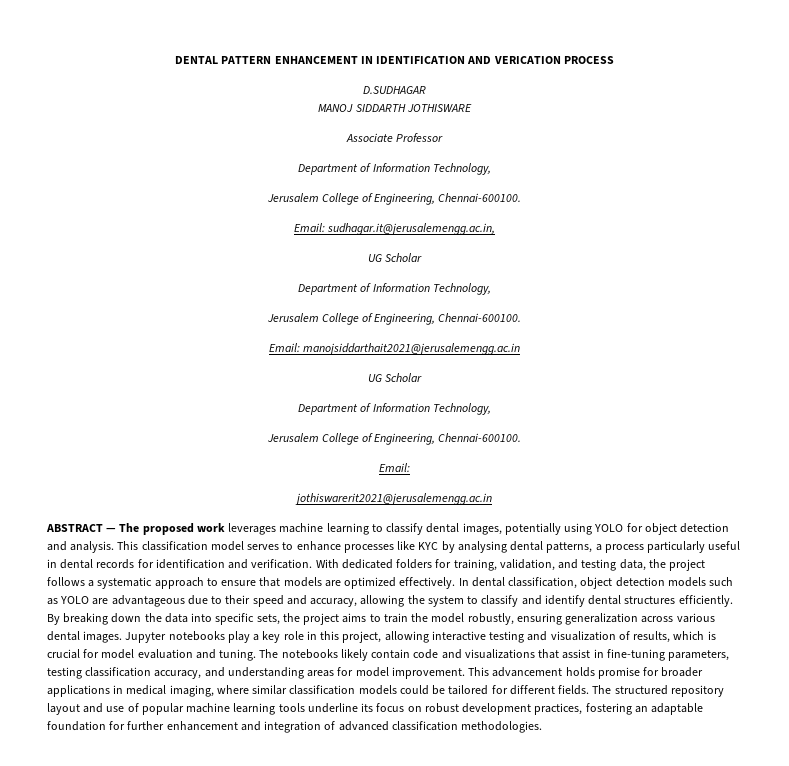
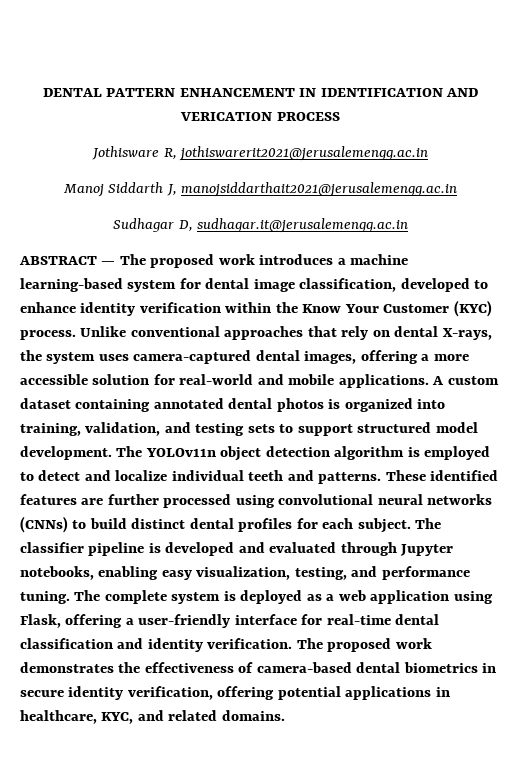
- D.SUDHAGAR
- MANOJ SIDDARTH JOTHISWARE
- Associate Professor
- Department of Information Technology,
- Jerusalem College of Engineering, Chennai-600100.
- Email: sudhagar.it@jerusalemengg.ac.in,
- UG Scholar
- Department of Information Technology,
- Jerusalem College of Engineering, Chennai-600100.
- Email: manojsiddarthait2021@jerusalemengg.ac.in
- UG Scholar
- Department of Information Technology,
- Jerusalem College of Engineering, Chennai-600100.
- Email:
- jothiswarerit2021@jerusalemengg.ac.in
+ Jothisware R, jothiswarerit2021@jerusalemengg.ac.in
+ Manoj Siddarth J, manojsiddarthait2021@jerusalemengg.ac.in
+ Sudhagar D, sudhagar.it@jerusalemengg.ac.in
- ABSTRACT — The proposed work leverages machine learning to classify dental images, potentially using YOLO for object detection and analysis. This classification model serves to enhance processes like KYC by analysing dental patterns, a process particularly useful in dental records for identification and verification. With dedicated folders for training, validation, and testing data, the project follows a systematic approach to ensure that models are optimized effectively. In dental classification, object detection models such as YOLO are advantageous due to their speed and accuracy, allowing the system to classify and identify dental structures efficiently. By breaking down the data into specific sets, the project aims to train the model robustly, ensuring generalization across various dental images. Jupyter notebooks play a key role in this project, allowing interactive testing and visualization of results, which is crucial for model evaluation and tuning. The notebooks likely contain code and visualizations that assist in fine-tuning parameters, testing classification accuracy, and understanding areas for model improvement. This advancement holds promise for broader applications in medical imaging, where similar classification models could be tailored for different fields. The structured repository layout and use of popular machine learning tools underline its focus on robust development practices, fostering an adaptable foundation for further enhancement and integration of advanced classification methodologies.
+ ABSTRACT — The proposed work introduces a machine learning-based system for dental image classification, developed to enhance identity verification within the Know Your Customer (KYC) process. Unlike conventional approaches that rely on dental X-rays, the system uses camera-captured dental images, offering a more accessible solution for real-world and mobile applications. A custom dataset containing annotated dental photos is organized into training, validation, and testing sets to support structured model development. The YOLOv11n object detection algorithm is employed to detect and localize individual teeth and patterns. These identified features are further processed using convolutional neural networks (CNNs) to build distinct dental profiles for each subject. The classifier pipeline is developed and evaluated through Jupyter notebooks, enabling easy visualization, testing, and performance tuning. The complete system is deployed as a web application using Flask, offering a user-friendly interface for real-time dental classification and identity verification. The proposed work demonstrates the effectiveness of camera-based dental biometrics in secure identity verification, offering potential applications in healthcare, KYC, and related domains.

